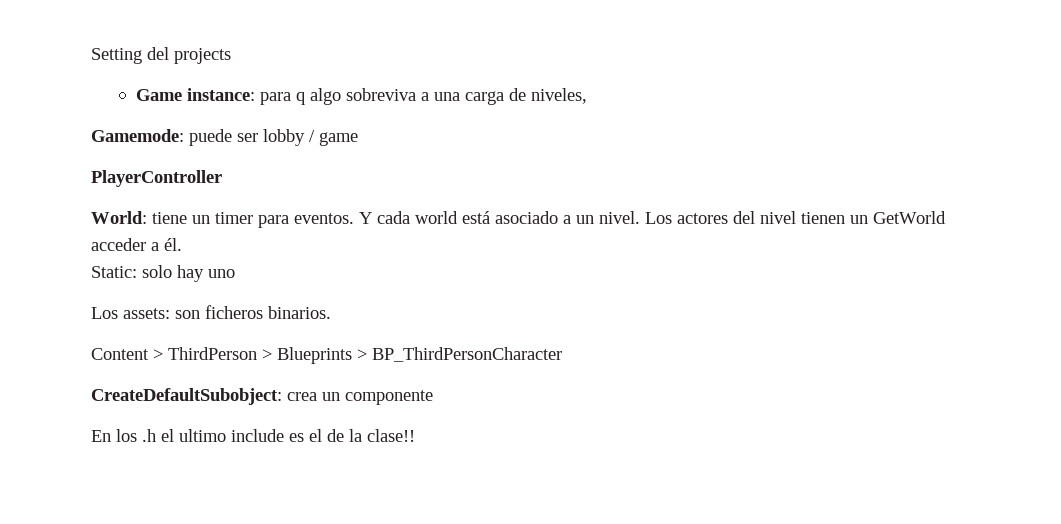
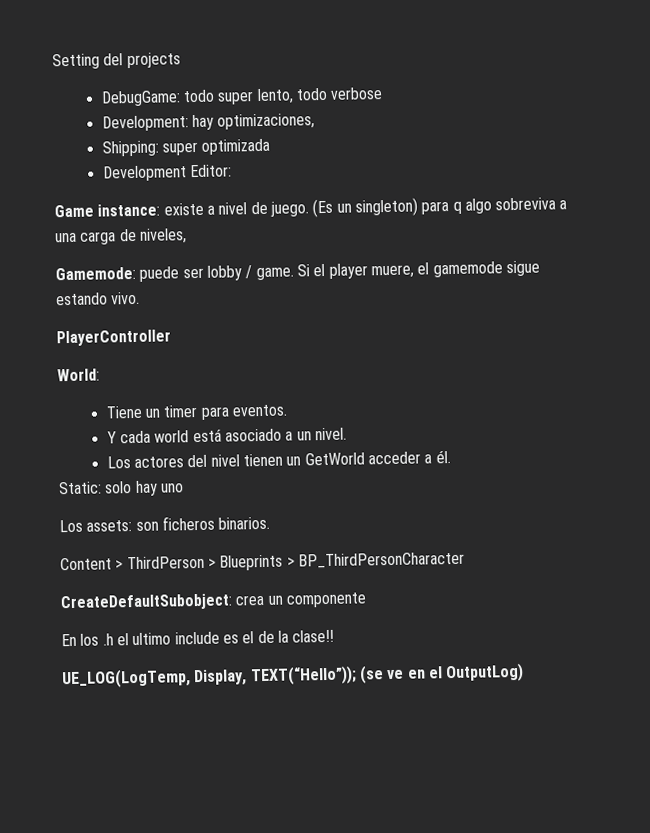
- Game instance: para q algo sobreviva a una carga de niveles,
+ DebugGame: todo super lento, todo verbose
+ Development: hay optimizaciones,
+ Shipping: super optimizada
+ Development Editor:
+ Game instance: existe a nivel de juego. (Es un singleton) para q algo sobreviva a una carga de niveles,
- Gamemode: puede ser lobby / game
+ Gamemode: puede ser lobby / game. Si el player muere, el gamemode sigue estando vivo.
- World: tiene un timer para eventos. Y cada world está asociado a un nivel. Los actores del nivel tienen un GetWorld acceder a él.
+ World:
+ Tiene un timer para eventos.
+ Y cada world está asociado a un nivel.
+ Los actores del nivel tienen un GetWorld acceder a él.
+ UE_LOG(LogTemp, Display, TEXT(“Hello”)); (se ve en el OutputLog)

